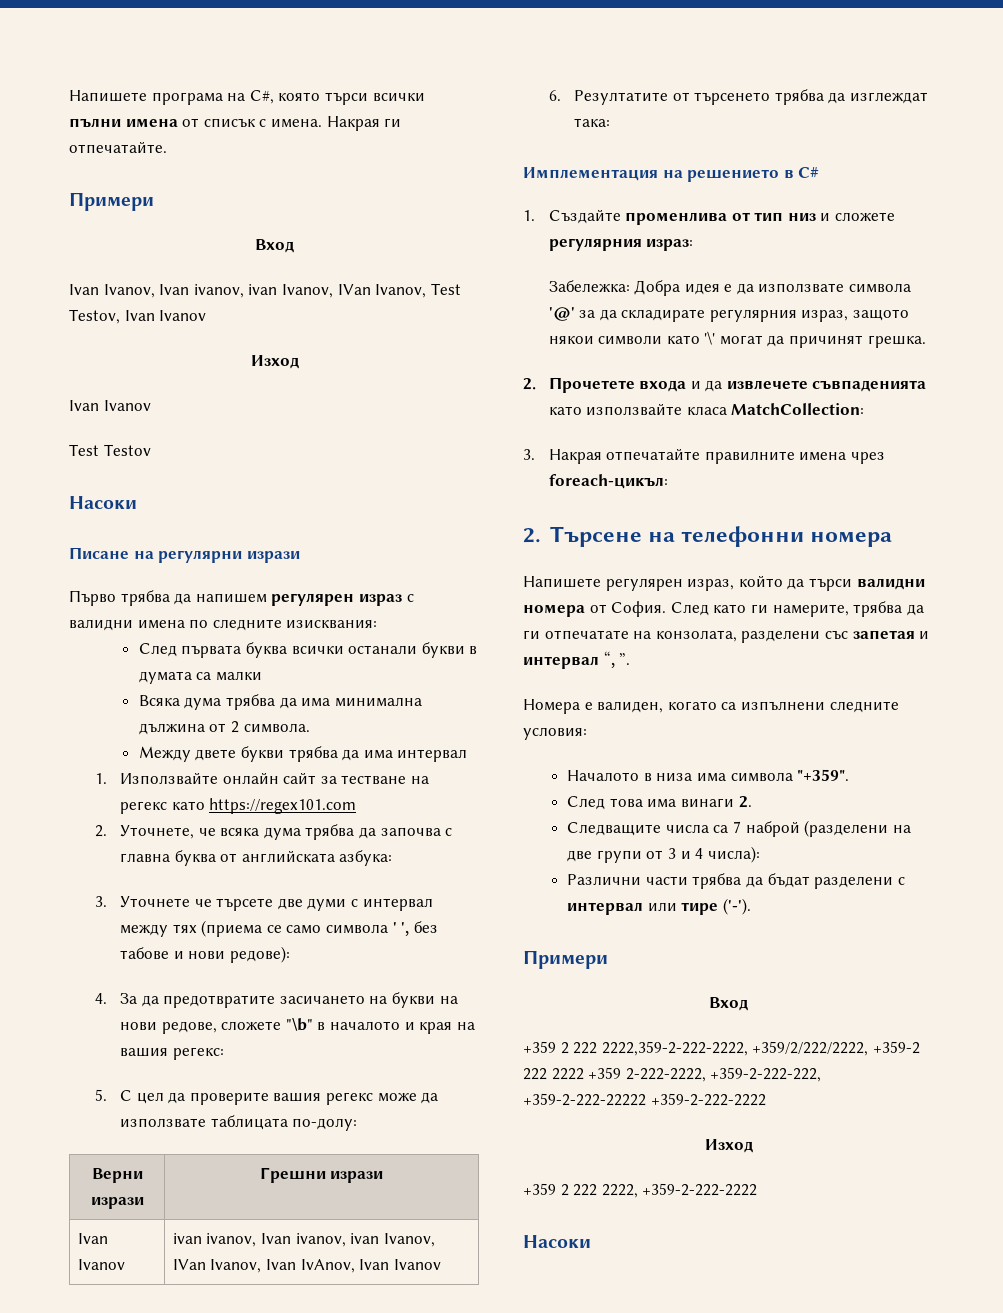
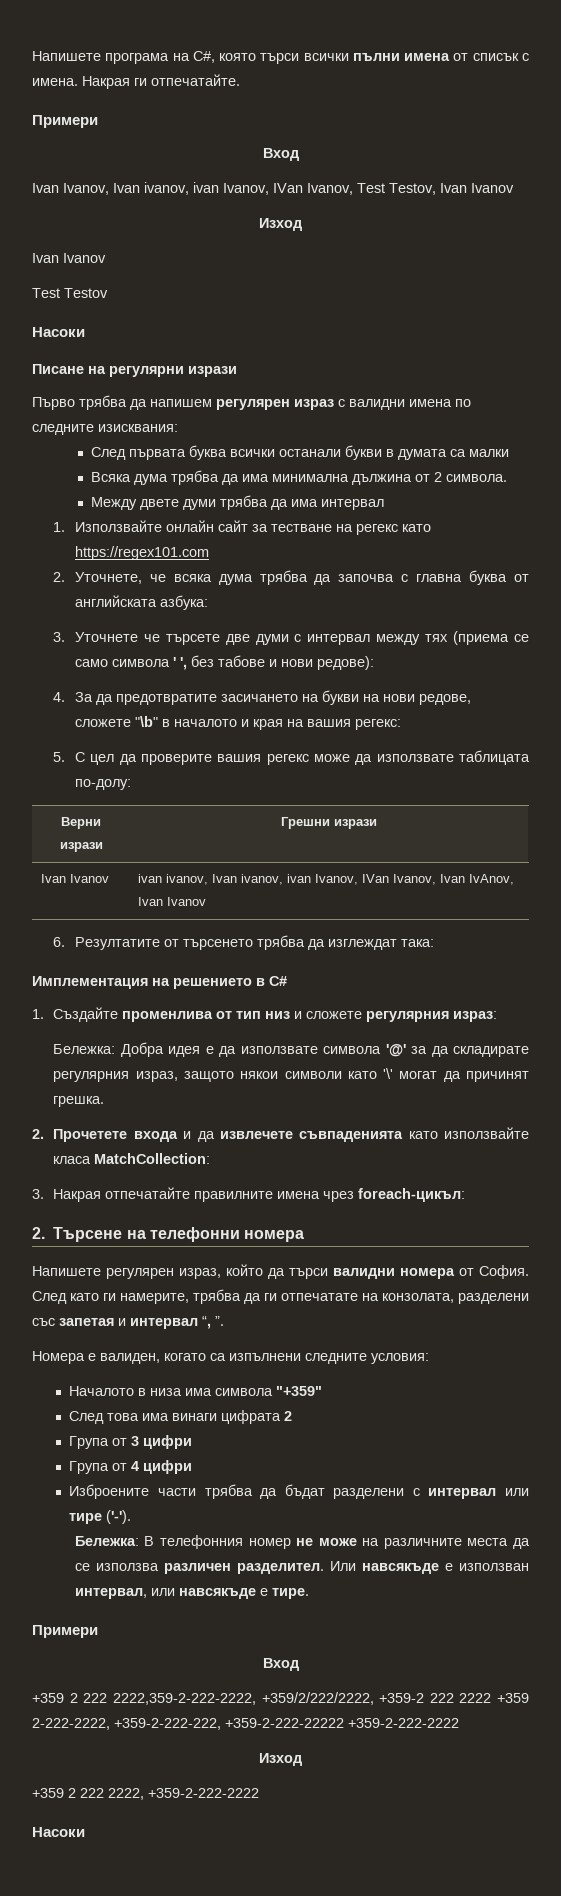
- Между двете букви трябва да има интервал
+ Между двете думи трябва да има интервал
- Забележка: Добра идея е да използвате символа '@' за да складирате регулярния израз, защото някои символи като '\' могат да причинят грешка.
+ Бележка: Добра идея е да използвате символа '@' за да складирате регулярния израз, защото някои символи като '\' могат да причинят грешка.
- Началото в низа има символа "+359".
+ Началото в низа има символа "+359"
- След това има винаги 2.
- Следващите числа са 7 наброй (разделени на две групи от 3 и 4 числа):
- Различни части трябва да бъдат разделени с интервал или тире ('-').
+ След това има винаги цифрата 2
+ Група от 3 цифри
+ Група от 4 цифри
+ Изброените части трябва да бъдат разделени с интервал или тире ('-').
+ Бележка: В телефонния номер не може на различните места да се използва различен разделител. Или навсякъде е използван интервал, или навсякъде е тире.

